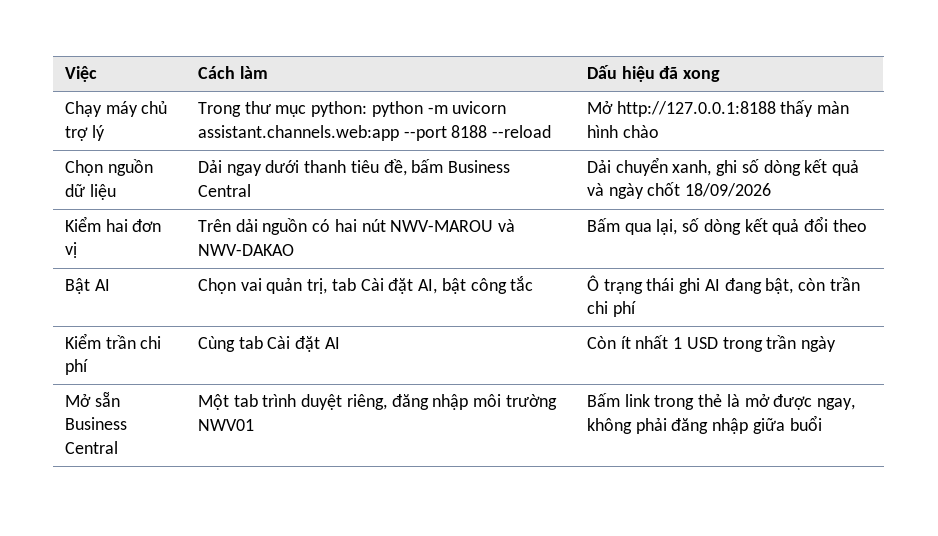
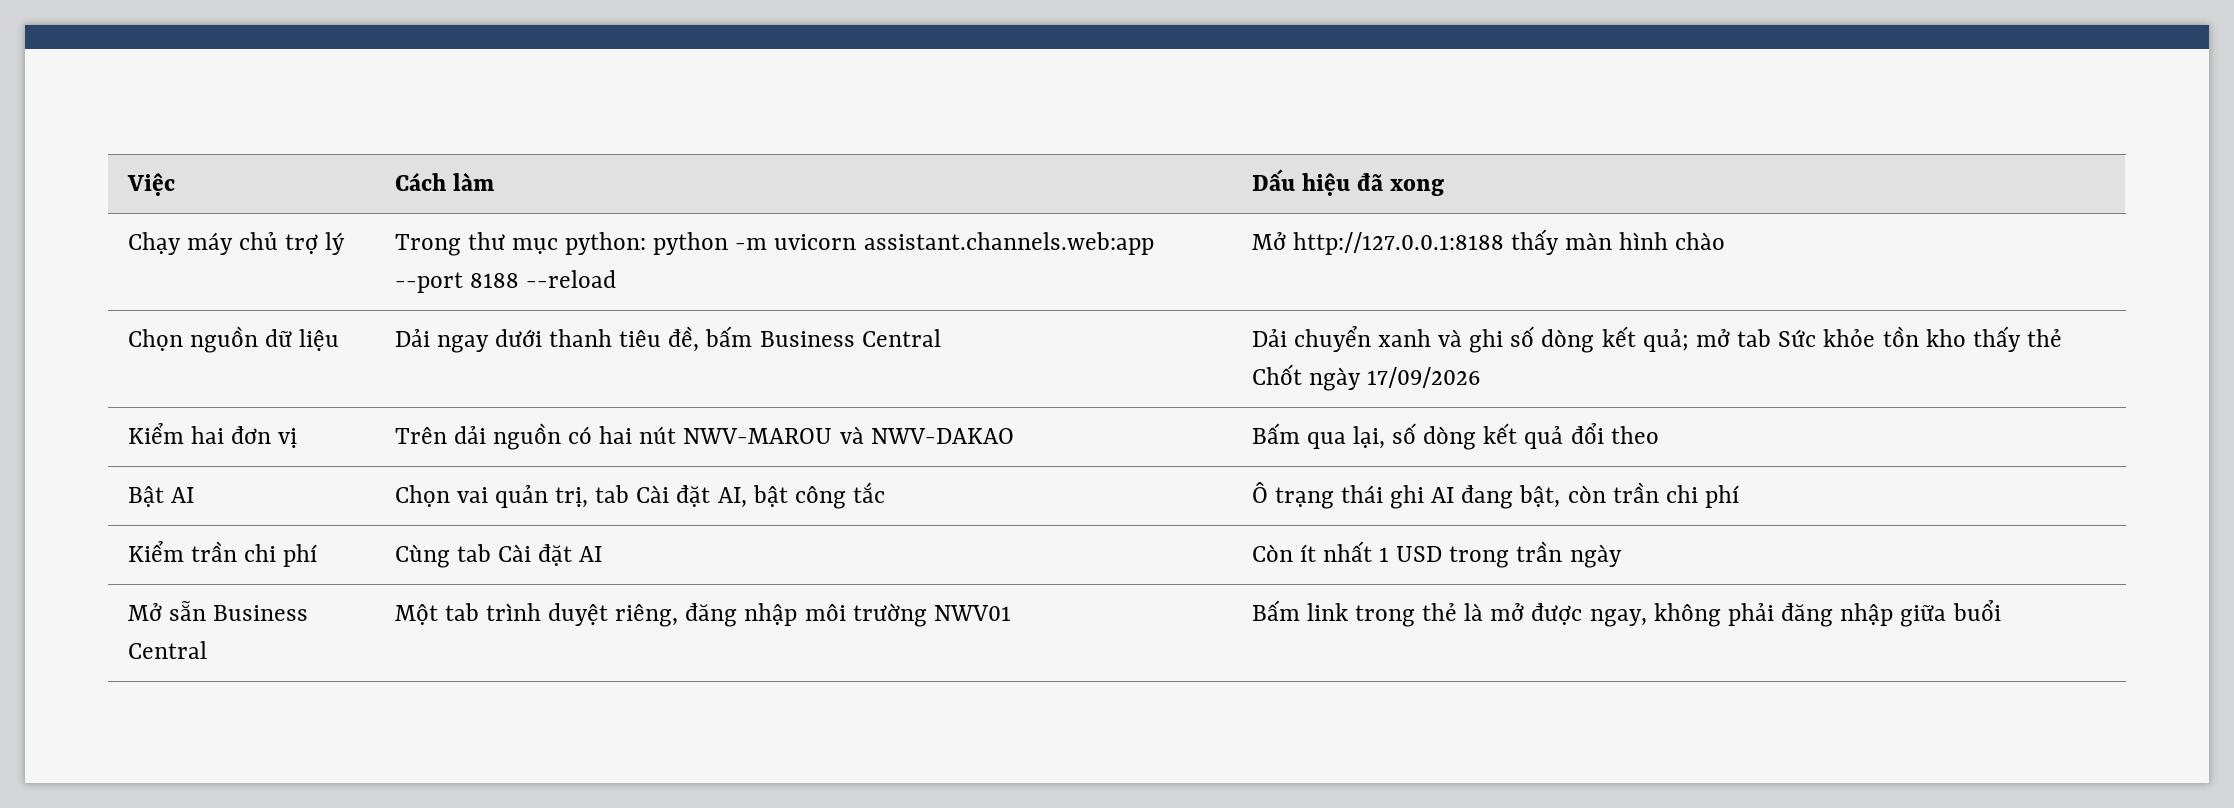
- Chọn nguồn dữ liệu | Dải ngay dưới thanh tiêu đề, bấm Business Central | Dải chuyển xanh, ghi số dòng kết quả và ngày chốt 18/09/2026
+ Chọn nguồn dữ liệu | Dải ngay dưới thanh tiêu đề, bấm Business Central | Dải chuyển xanh và ghi số dòng kết quả; mở tab Sức khỏe tồn kho thấy thẻ Chốt ngày 17/09/2026

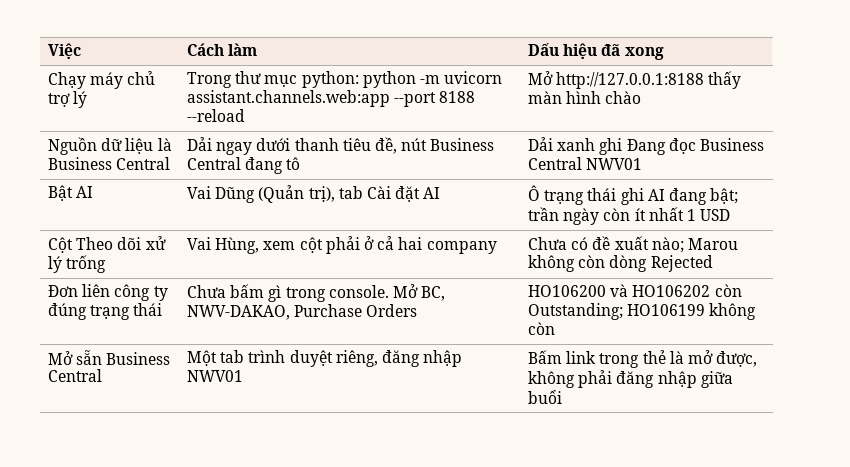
- Chọn nguồn dữ liệu | Dải ngay dưới thanh tiêu đề, bấm Business Central | Dải chuyển xanh và ghi số dòng kết quả; mở tab Sức khỏe tồn kho thấy thẻ Chốt ngày 17/09/2026
- Kiểm hai đơn vị | Trên dải nguồn có hai nút NWV-MAROU và NWV-DAKAO | Bấm qua lại, số dòng kết quả đổi theo
- Bật AI | Chọn vai quản trị, tab Cài đặt AI, bật công tắc | Ô trạng thái ghi AI đang bật, còn trần chi phí
- Kiểm trần chi phí | Cùng tab Cài đặt AI | Còn ít nhất 1 USD trong trần ngày
+ Nguồn dữ liệu là Business Central | Dải ngay dưới thanh tiêu đề, nút Business Central đang tô | Dải xanh ghi Đang đọc Business Central NWV01
+ Bật AI | Vai Dũng (Quản trị), tab Cài đặt AI | Ô trạng thái ghi AI đang bật; trần ngày còn ít nhất 1 USD
+ Cột Theo dõi xử lý trống | Vai Hùng, xem cột phải ở cả hai company | Chưa có đề xuất nào; Marou không còn dòng Rejected
+ Đơn liên công ty đúng trạng thái | Chưa bấm gì trong console. Mở BC, NWV-DAKAO, Purchase Orders | HO106200 và HO106202 còn Outstanding; HO106199 không còn
- Mở sẵn Business Central | Một tab trình duyệt riêng, đăng nhập môi trường NWV01 | Bấm link trong thẻ là mở được ngay, không phải đăng nhập giữa buổi
+ Mở sẵn Business Central | Một tab trình duyệt riêng, đăng nhập NWV01 | Bấm link trong thẻ là mở được, không phải đăng nhập giữa buổi

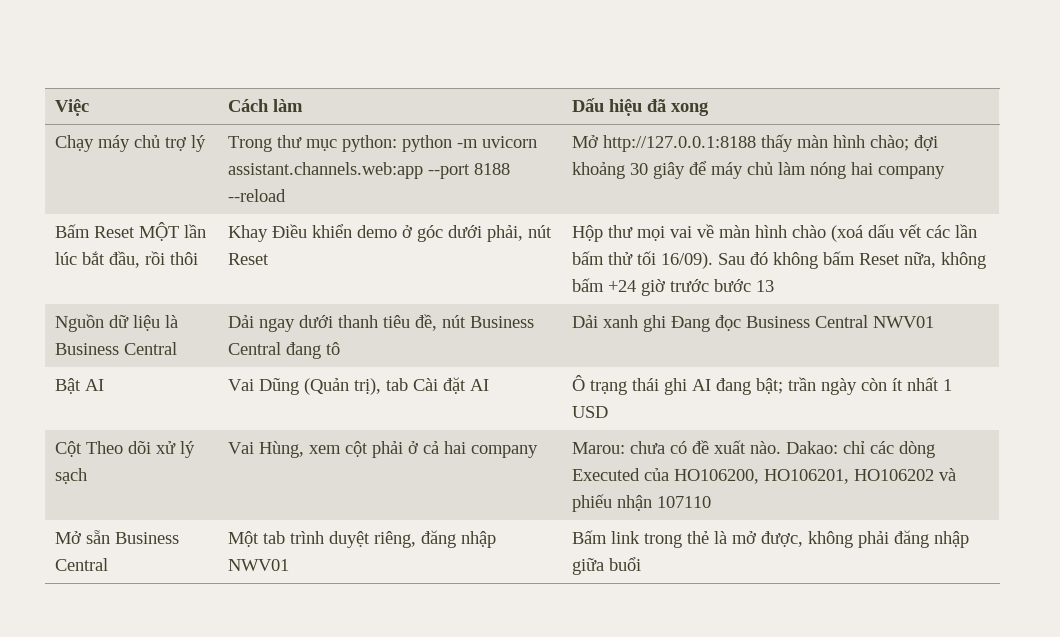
- Chạy máy chủ trợ lý | Trong thư mục python: python -m uvicorn assistant.channels.web:app --port 8188 --reload | Mở http://127.0.0.1:8188 thấy màn hình chào
+ Chạy máy chủ trợ lý | Trong thư mục python: python -m uvicorn assistant.channels.web:app --port 8188 --reload | Mở http://127.0.0.1:8188 thấy màn hình chào; đợi khoảng 30 giây để máy chủ làm nóng hai company
+ Bấm Reset MỘT lần lúc bắt đầu, rồi thôi | Khay Điều khiển demo ở góc dưới phải, nút Reset | Hộp thư mọi vai về màn hình chào (xoá dấu vết các lần bấm thử tối 16/09). Sau đó không bấm Reset nữa, không bấm +24 giờ trước bước 13
- Cột Theo dõi xử lý trống | Vai Hùng, xem cột phải ở cả hai company | Chưa có đề xuất nào; Marou không còn dòng Rejected
- Đơn liên công ty đúng trạng thái | Chưa bấm gì trong console. Mở BC, NWV-DAKAO, Purchase Orders | HO106200 và HO106202 còn Outstanding; HO106199 không còn
+ Cột Theo dõi xử lý sạch | Vai Hùng, xem cột phải ở cả hai company | Marou: chưa có đề xuất nào. Dakao: chỉ các dòng Executed của HO106200, HO106201, HO106202 và phiếu nhận 107110

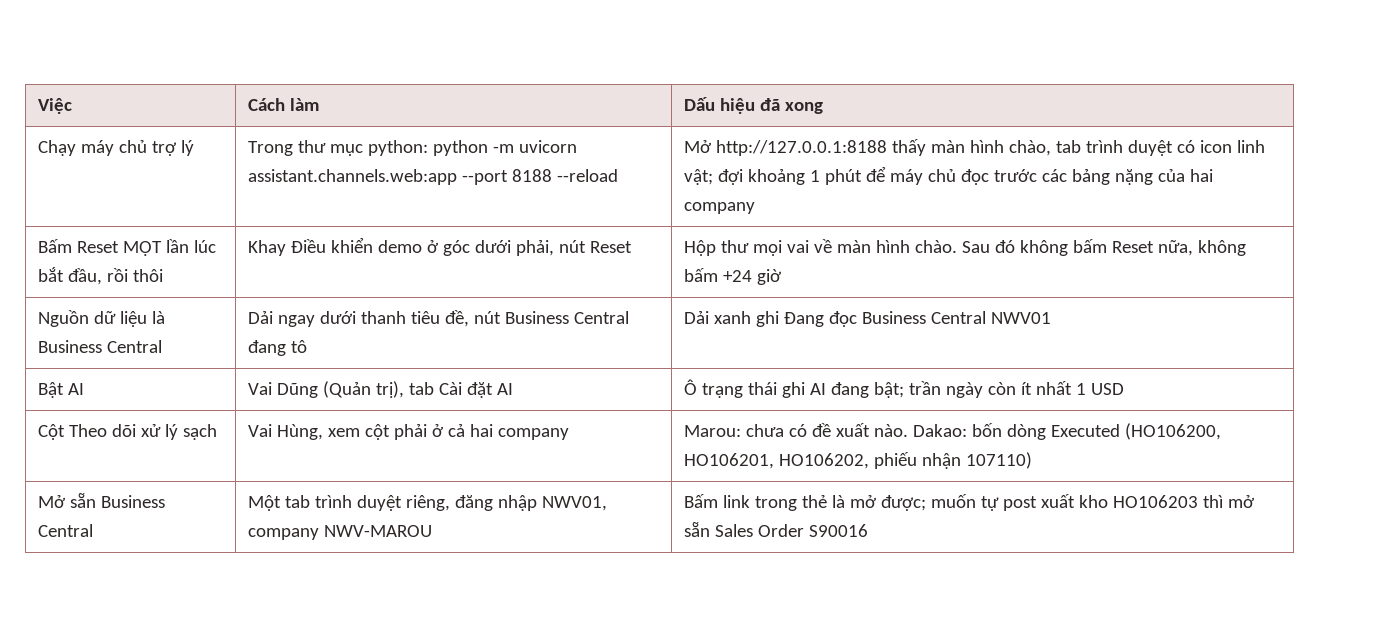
- Mở http://127.0.0.1:8188 thấy màn hình chào; đợi khoảng 30 giây để máy chủ làm nóng hai company
+ Mở http://127.0.0.1:8188 thấy màn hình chào, tab trình duyệt có icon linh vật; đợi khoảng 1 phút để máy chủ đọc trước các bảng nặng của hai company
- Hộp thư mọi vai về màn hình chào (xoá dấu vết các lần bấm thử tối 16/09).
+ Hộp thư mọi vai về màn hình chào.
- Sau đó không bấm Reset nữa, không bấm +24 giờ trước bước 13
+ Sau đó không bấm Reset nữa, không bấm +24 giờ
- Cột Theo dõi xử lý sạch | Vai Hùng, xem cột phải ở cả hai company | Marou: chưa có đề xuất nào. Dakao: chỉ các dòng Executed của HO106200, HO106201, HO106202 và phiếu nhận 107110
+ Cột Theo dõi xử lý sạch | Vai Hùng, xem cột phải ở cả hai company | Marou: chưa có đề xuất nào. Dakao: bốn dòng Executed (HO106200, HO106201, HO106202, phiếu nhận 107110)
- Mở sẵn Business Central | Một tab trình duyệt riêng, đăng nhập NWV01 | Bấm link trong thẻ là mở được, không phải đăng nhập giữa buổi
+ Mở sẵn Business Central | Một tab trình duyệt riêng, đăng nhập NWV01, company NWV-MAROU | Bấm link trong thẻ là mở được; muốn tự post xuất kho HO106203 thì mở sẵn Sales Order S90016

